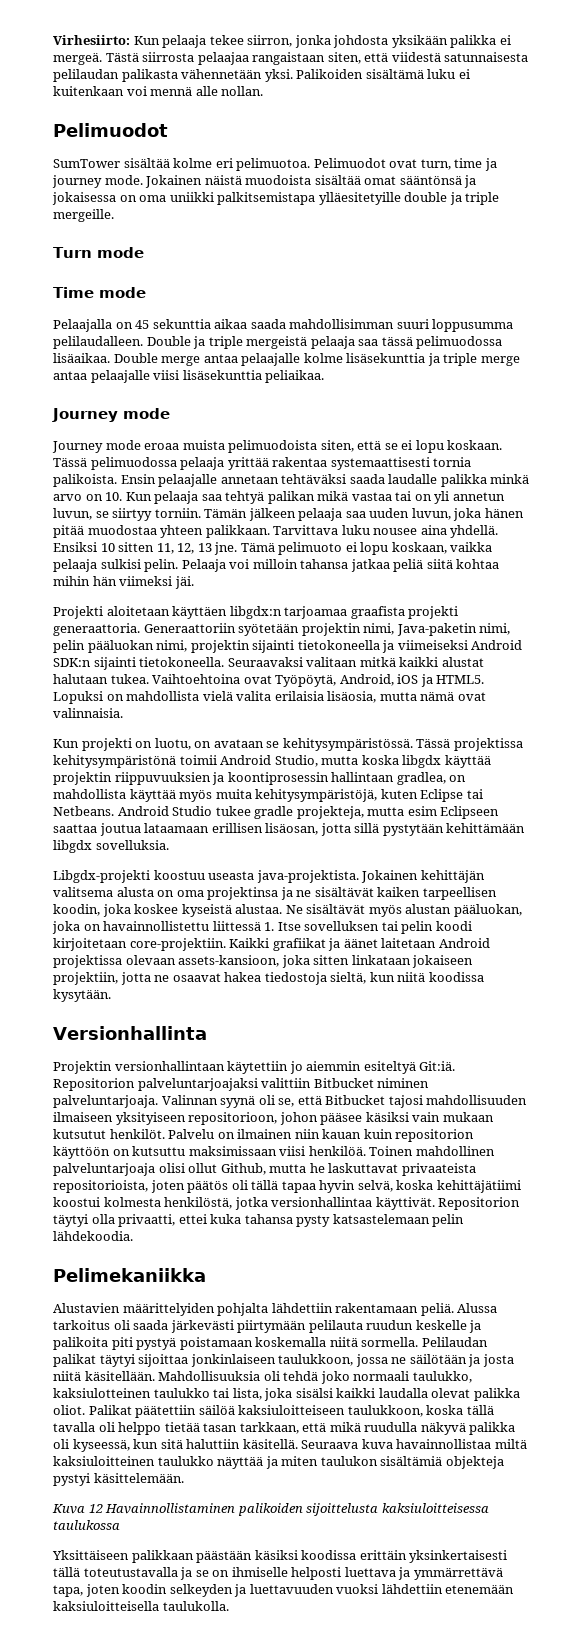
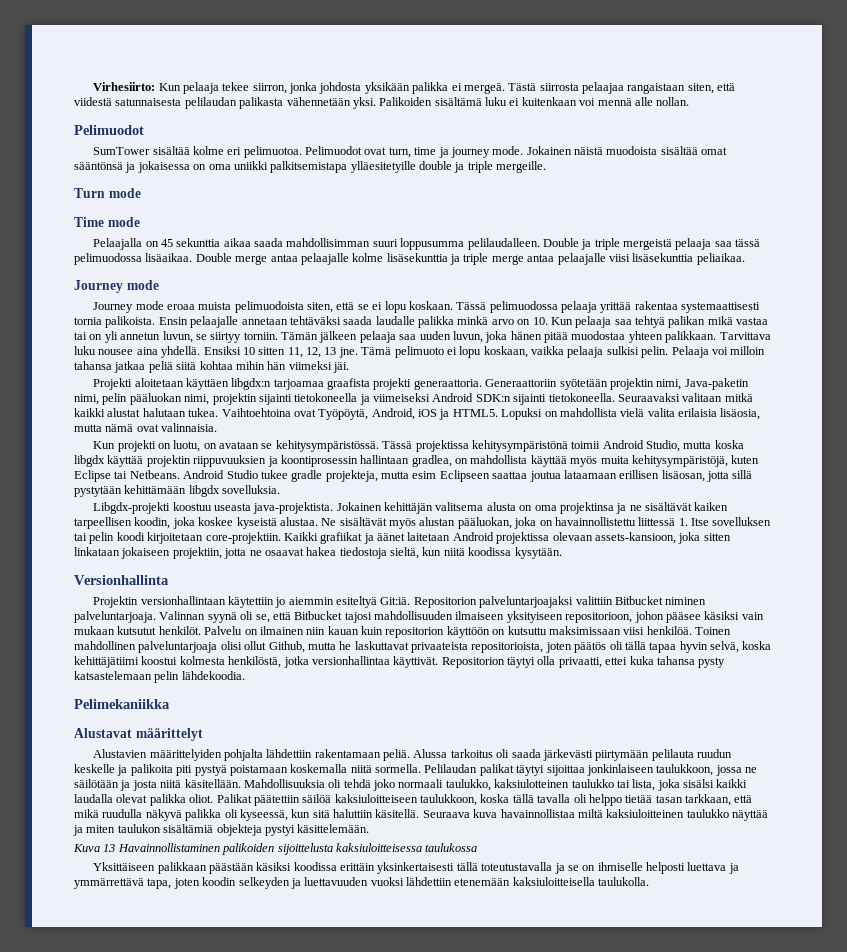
+ Alustavat määrittelyt
- Kuva 12 Havainnollistaminen palikoiden sijoittelusta kaksiuloitteisessa taulukossa
+ Kuva 13 Havainnollistaminen palikoiden sijoittelusta kaksiuloitteisessa taulukossa

